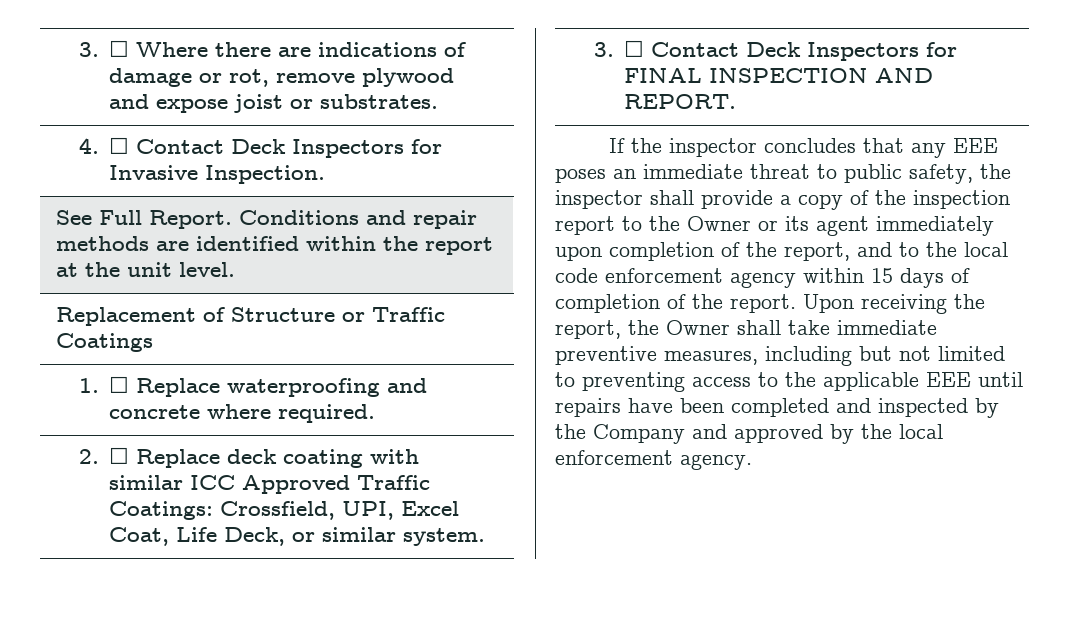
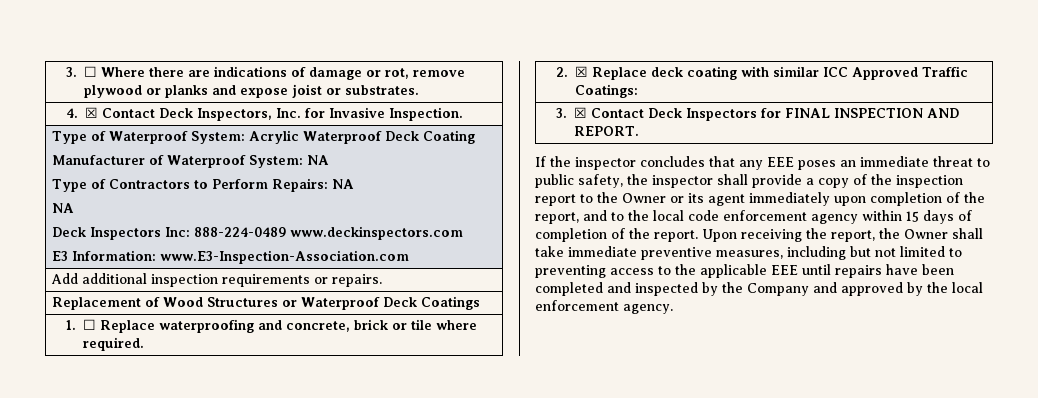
- 3. ☐ Where there are indications of damage or rot, remove plywood and expose joist or substrates.
+ 3. ☐ Where there are indications of damage or rot, remove plywood or planks and expose joist or substrates.
- 4. ☐ Contact Deck Inspectors for Invasive Inspection.
+ 4. ☒ Contact Deck Inspectors, Inc. for Invasive Inspection.
- See Full Report. Conditions and repair methods are identified within the report at the unit level.
- Replacement of Structure or Traffic Coatings
+ Type of Waterproof System: Acrylic Waterproof Deck Coating
+ Manufacturer of Waterproof System: NA
+ Type of Contractors to Perform Repairs: NA
+ NA
+ Deck Inspectors Inc: 888-224-0489 www.deckinspectors.com
+ E3 Information: www.E3-Inspection-Association.com
+ Add additional inspection requirements or repairs.
+ Replacement of Wood Structures or Waterproof Deck Coatings
- 1. ☐ Replace waterproofing and concrete where required.
+ 1. ☐ Replace waterproofing and concrete, brick or tile where required.
- 2. ☐ Replace deck coating with similar ICC Approved Traffic Coatings: Crossfield, UPI, Excel Coat, Life Deck, or similar system.
- 3. ☐ Contact Deck Inspectors for FINAL INSPECTION AND REPORT.
+ 2. ☒ Replace deck coating with similar ICC Approved Traffic Coatings:
+ 3. ☒ Contact Deck Inspectors for FINAL INSPECTION AND REPORT.

